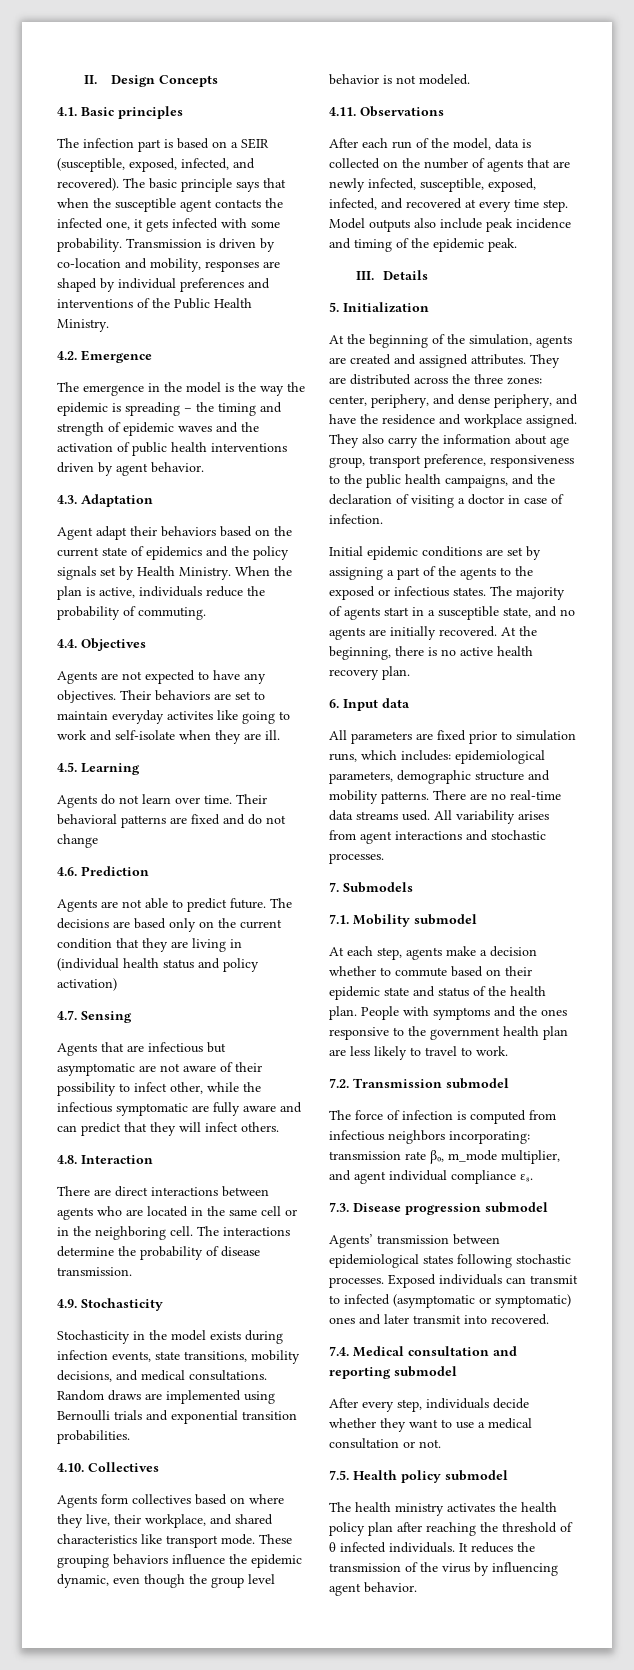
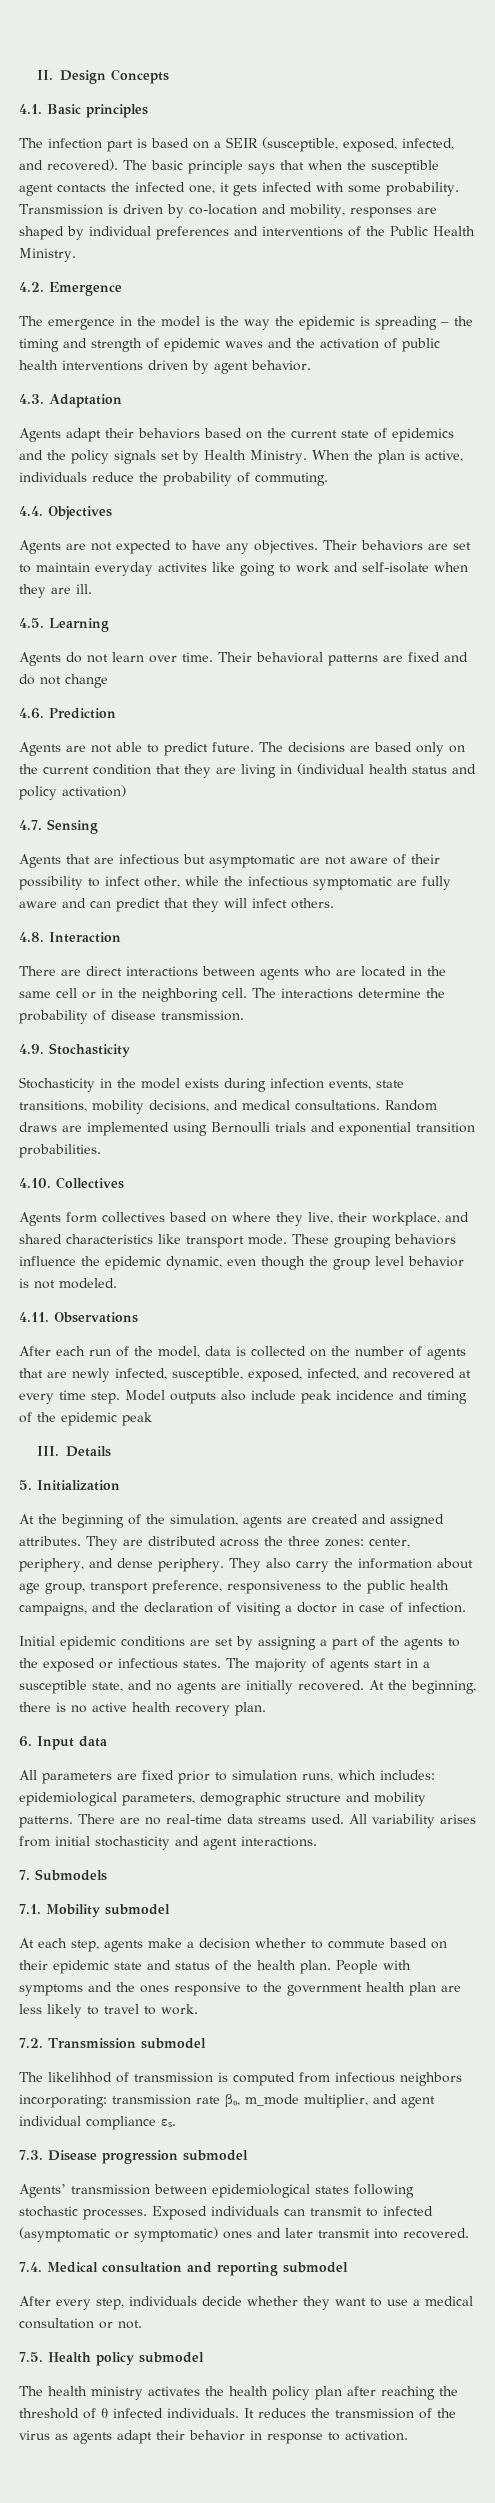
- Agent adapt their behaviors based on the current state of epidemics and the policy signals set by Health Ministry.
+ Agents adapt their behaviors based on the current state of epidemics and the policy signals set by Health Ministry.
- Model outputs also include peak incidence and timing of the epidemic peak.
+ Model outputs also include peak incidence and timing of the epidemic peak
- They are distributed across the three zones: center, periphery, and dense periphery, and have the residence and workplace assigned.
+ They are distributed across the three zones: center, periphery, and dense periphery.
- All variability arises from agent interactions and stochastic processes.
+ All variability arises from initial stochasticity and agent interactions.
- The force of infection is computed from infectious neighbors incorporating: transmission rate β₀, m_mode multiplier, and agent individual compliance εₛ.
+ The likelihhod of transmission is computed from infectious neighbors incorporating: transmission rate β₀, m_mode multiplier, and agent individual compliance εₛ.
- It reduces the transmission of the virus by influencing agent behavior.
+ It reduces the transmission of the virus as agents adapt their behavior in response to activation.

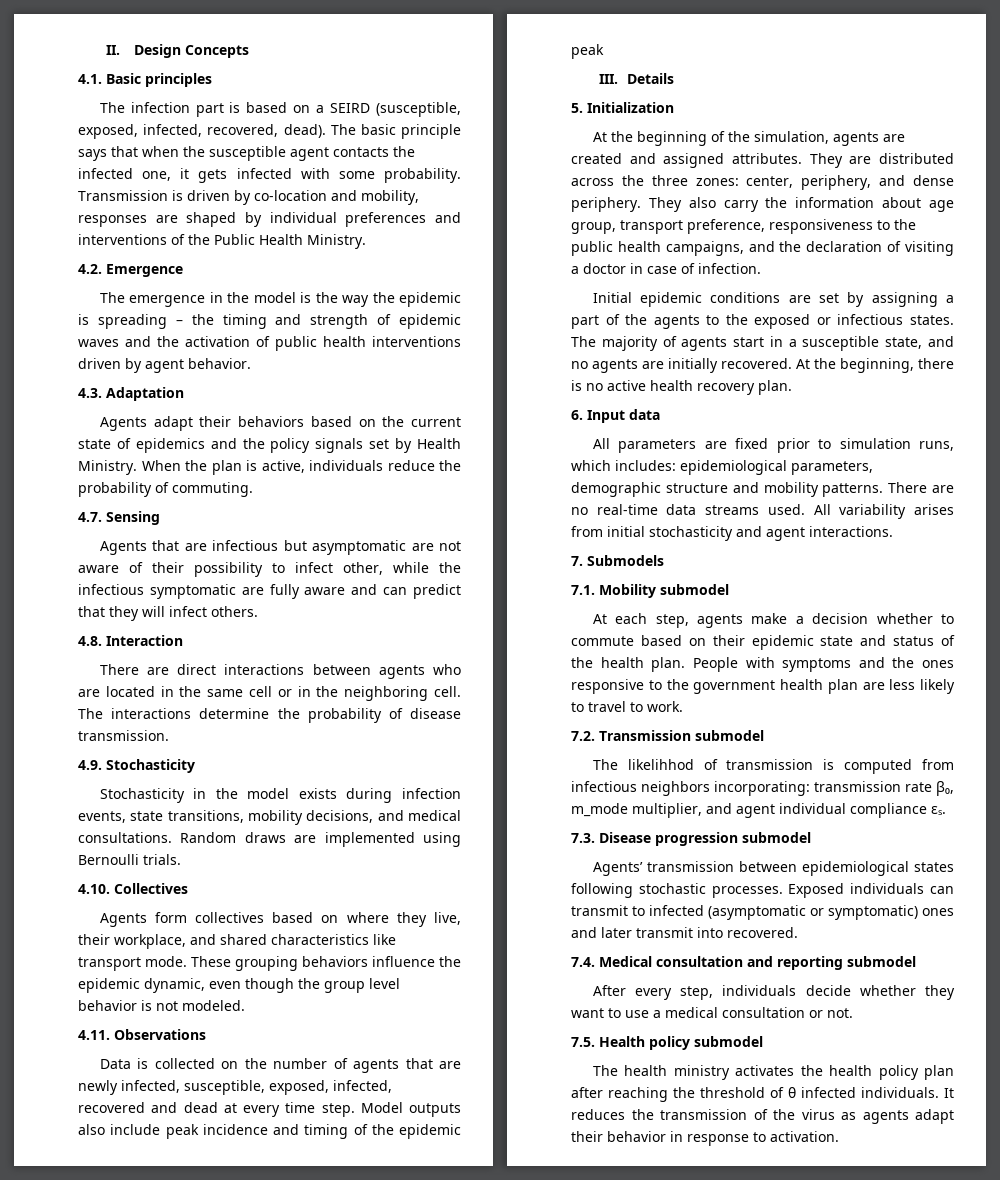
- The infection part is based on a SEIR (susceptible, exposed, infected, and recovered).
+ The infection part is based on a SEIRD (susceptible, exposed, infected, recovered, dead).
- 4.4. Objectives
- Agents are not expected to have any objectives. Their behaviors are set to maintain everyday activites like going to work and self-isolate when they are ill.
- 4.5. Learning
- Agents do not learn over time. Their behavioral patterns are fixed and do not change
- 4.6. Prediction
- Agents are not able to predict future. The decisions are based only on the current condition that they are living in (individual health status and policy activation)
- Random draws are implemented using Bernoulli trials and exponential transition probabilities.
+ Random draws are implemented using Bernoulli trials.
- After each run of the model, data is collected on the number of agents that are newly infected, susceptible, exposed, infected, and recovered at every time step.
+ Data is collected on the number of agents that are newly infected, susceptible, exposed, infected, recovered and dead at every time step.

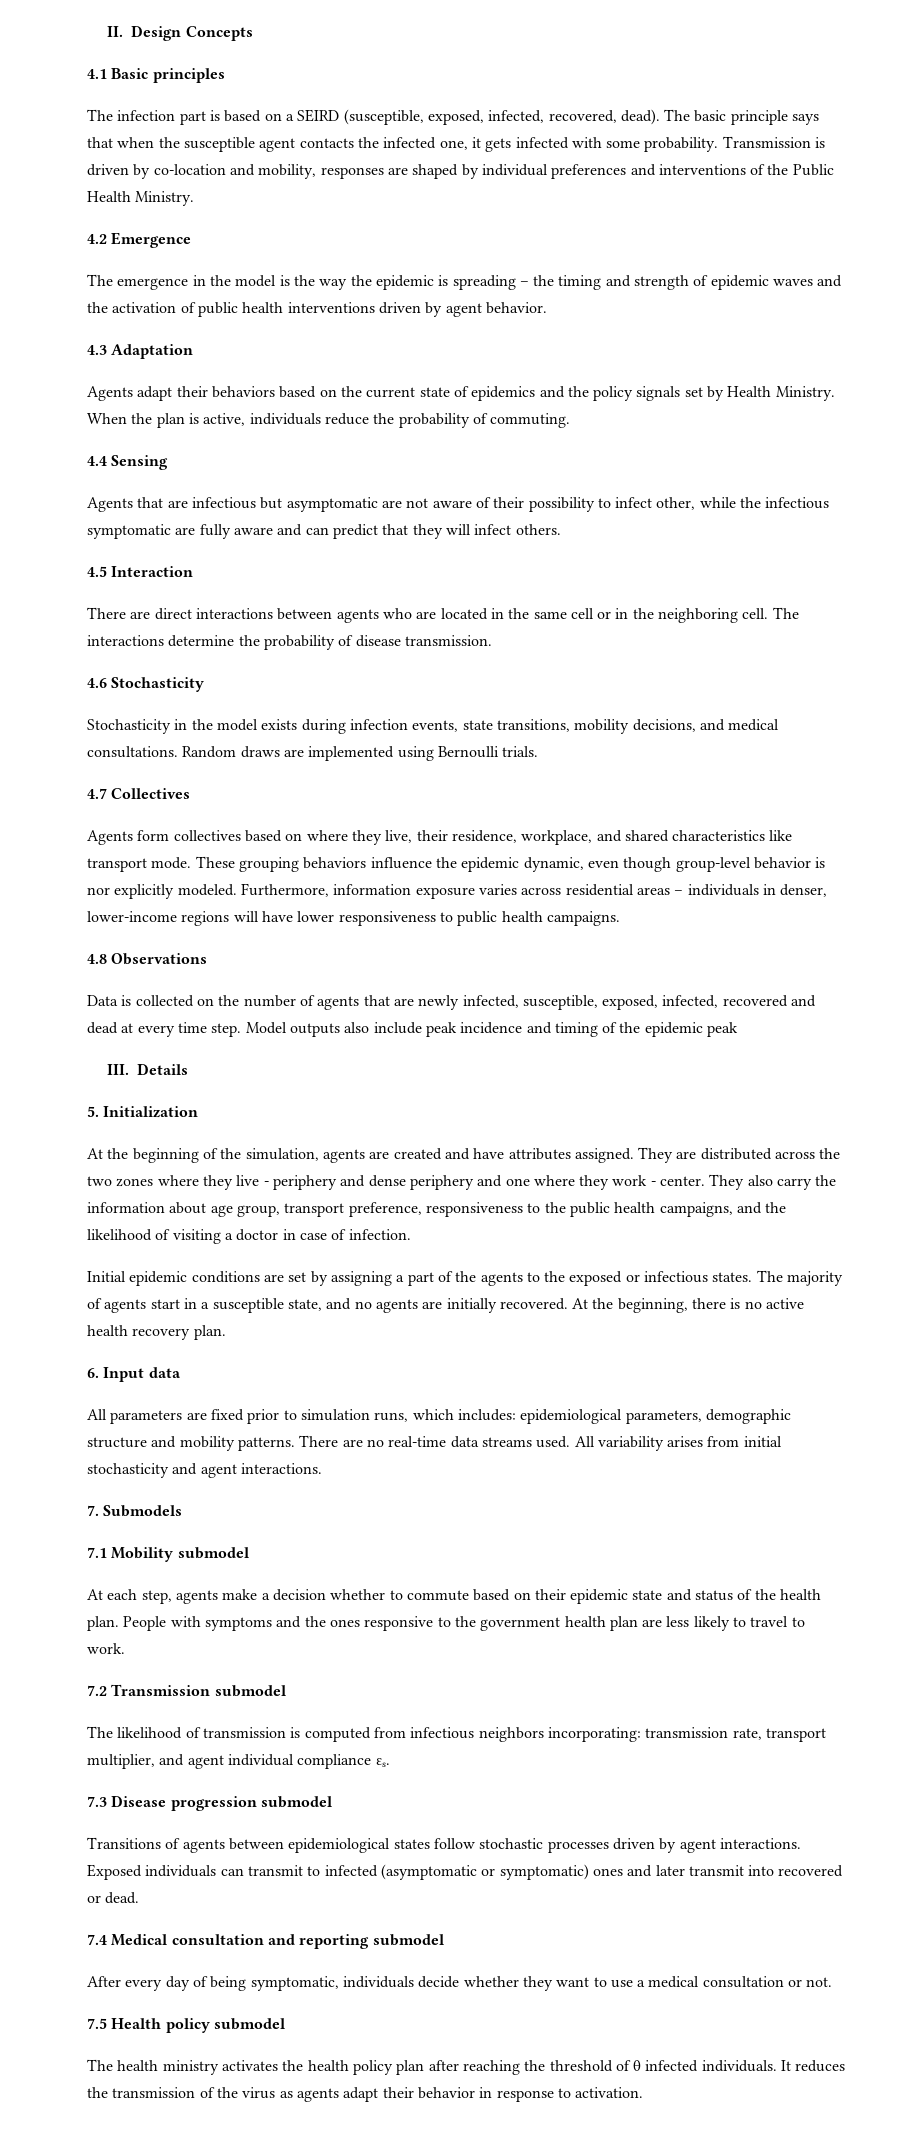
- 4.1. Basic principles
+ 4.1 Basic principles
- 4.2. Emergence
+ 4.2 Emergence
- 4.3. Adaptation
+ 4.3 Adaptation
- 4.7. Sensing
+ 4.4 Sensing
- 4.8. Interaction
+ 4.5 Interaction
- 4.9. Stochasticity
+ 4.6 Stochasticity
- 4.10. Collectives
+ 4.7 Collectives
- Agents form collectives based on where they live, their workplace, and shared characteristics like transport mode.
+ Agents form collectives based on where they live, their residence, workplace, and shared characteristics like transport mode.
- These grouping behaviors influence the epidemic dynamic, even though the group level behavior is not modeled.
- 4.11. Observations
+ These grouping behaviors influence the epidemic dynamic, even though group-level behavior is nor explicitly modeled. Furthermore, information exposure varies across residential areas – individuals in denser, lower-income regions will have lower responsiveness to public health campaigns.
+ 4.8 Observations
- At the beginning of the simulation, agents are created and assigned attributes.
+ At the beginning of the simulation, agents are created and have attributes assigned.
- They are distributed across the three zones: center, periphery, and dense periphery.
+ They are distributed across the two zones where they live - periphery and dense periphery and one where they work - center.
- They also carry the information about age group, transport preference, responsiveness to the public health campaigns, and the declaration of visiting a doctor in case of infection.
+ They also carry the information about age group, transport preference, responsiveness to the public health campaigns, and the likelihood of visiting a doctor in case of infection.
- 7.1. Mobility submodel
+ 7.1 Mobility submodel
- 7.2. Transmission submodel
+ 7.2 Transmission submodel
- The likelihhod of transmission is computed from infectious neighbors incorporating: transmission rate β₀, m_mode multiplier, and agent individual compliance εₛ.
+ The likelihood of transmission is computed from infectious neighbors incorporating: transmission rate, transport multiplier, and agent individual compliance εₛ.
- 7.3. Disease progression submodel
+ 7.3 Disease progression submodel
- Agents’ transmission between epidemiological states following stochastic processes.
+ Transitions of agents between epidemiological states follow stochastic processes driven by agent interactions.
- Exposed individuals can transmit to infected (asymptomatic or symptomatic) ones and later transmit into recovered.
- 7.4. Medical consultation and reporting submodel
+ Exposed individuals can transmit to infected (asymptomatic or symptomatic) ones and later transmit into recovered or dead.
+ 7.4 Medical consultation and reporting submodel
- After every step, individuals decide whether they want to use a medical consultation or not.
+ After every day of being symptomatic, individuals decide whether they want to use a medical consultation or not.
- 7.5. Health policy submodel
+ 7.5 Health policy submodel

